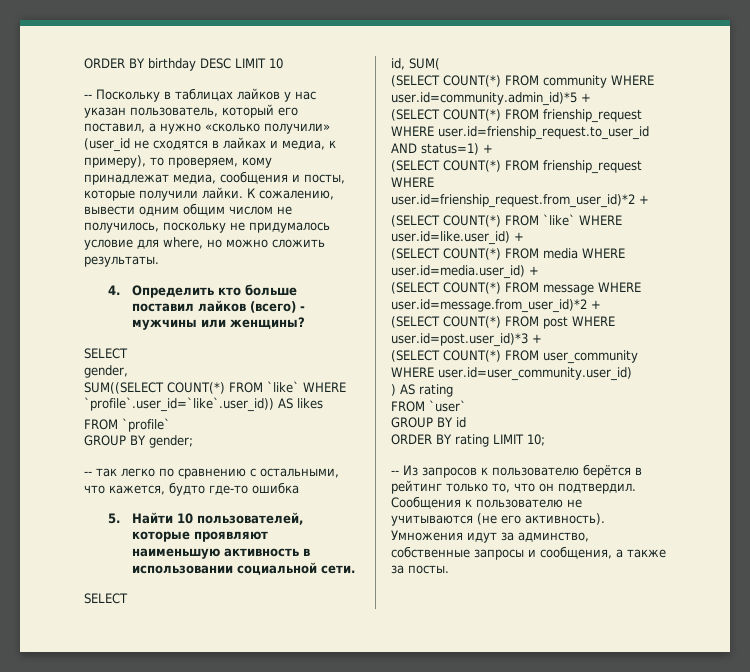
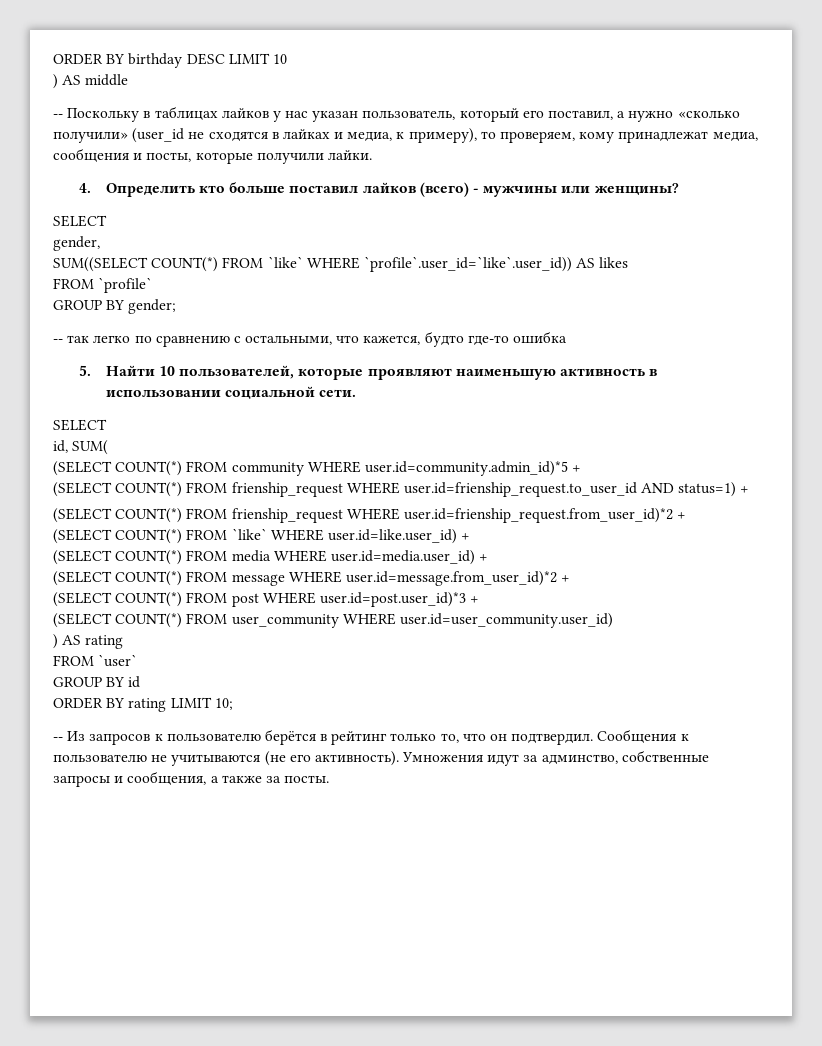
+ ) AS middle
- К сожалению, вывести одним общим числом не получилось, поскольку не придумалось условие для where, но можно сложить результаты.

